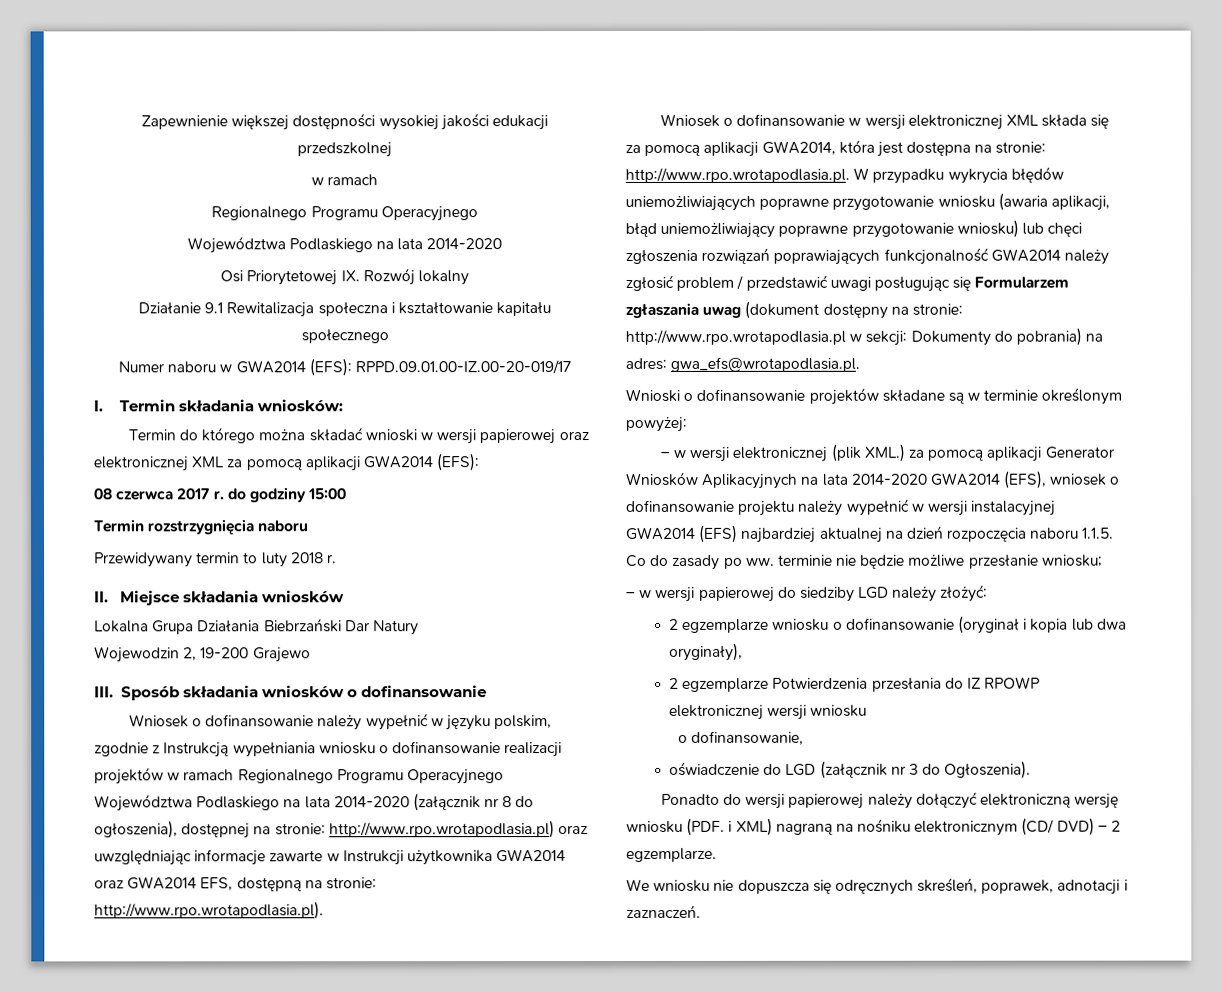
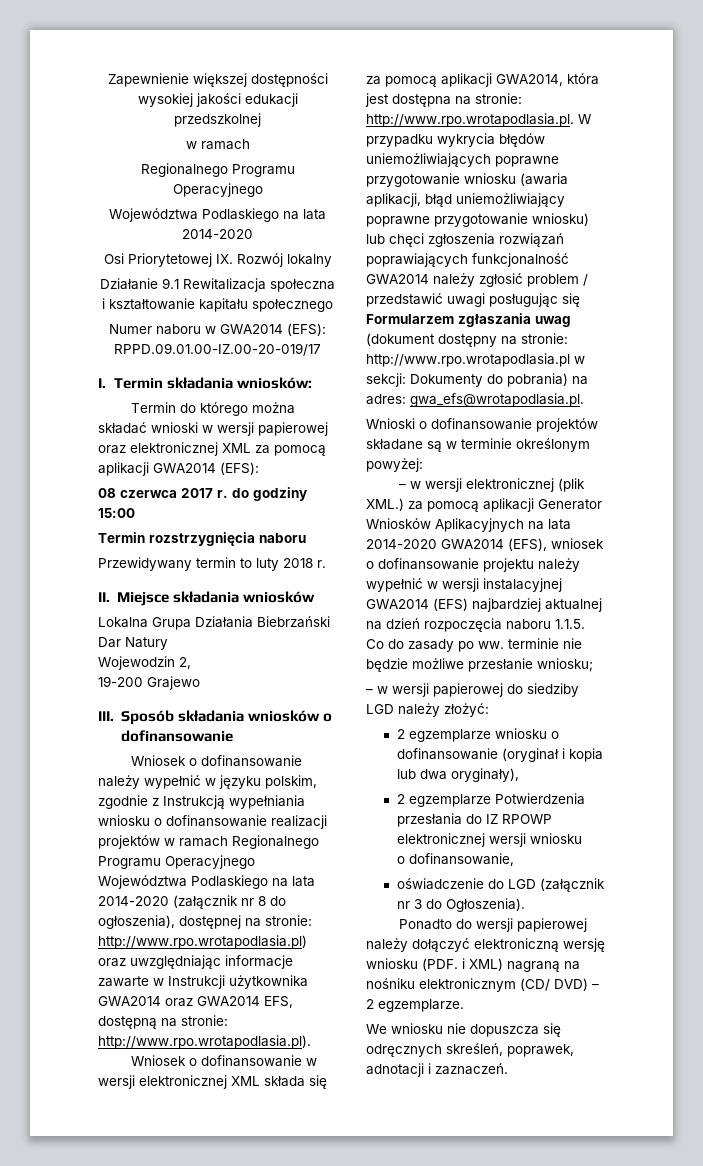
- Wojewodzin 2, 19-200 Grajewo
+ Wojewodzin 2,
+ 19-200 Grajewo

